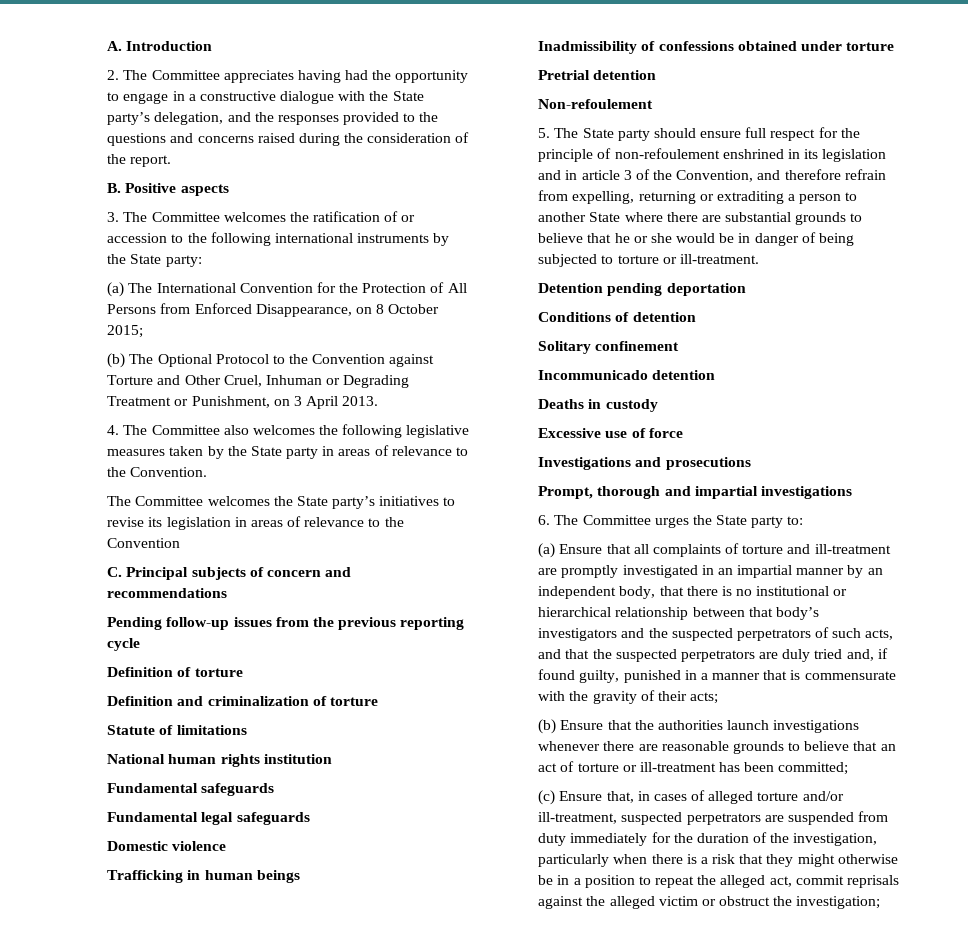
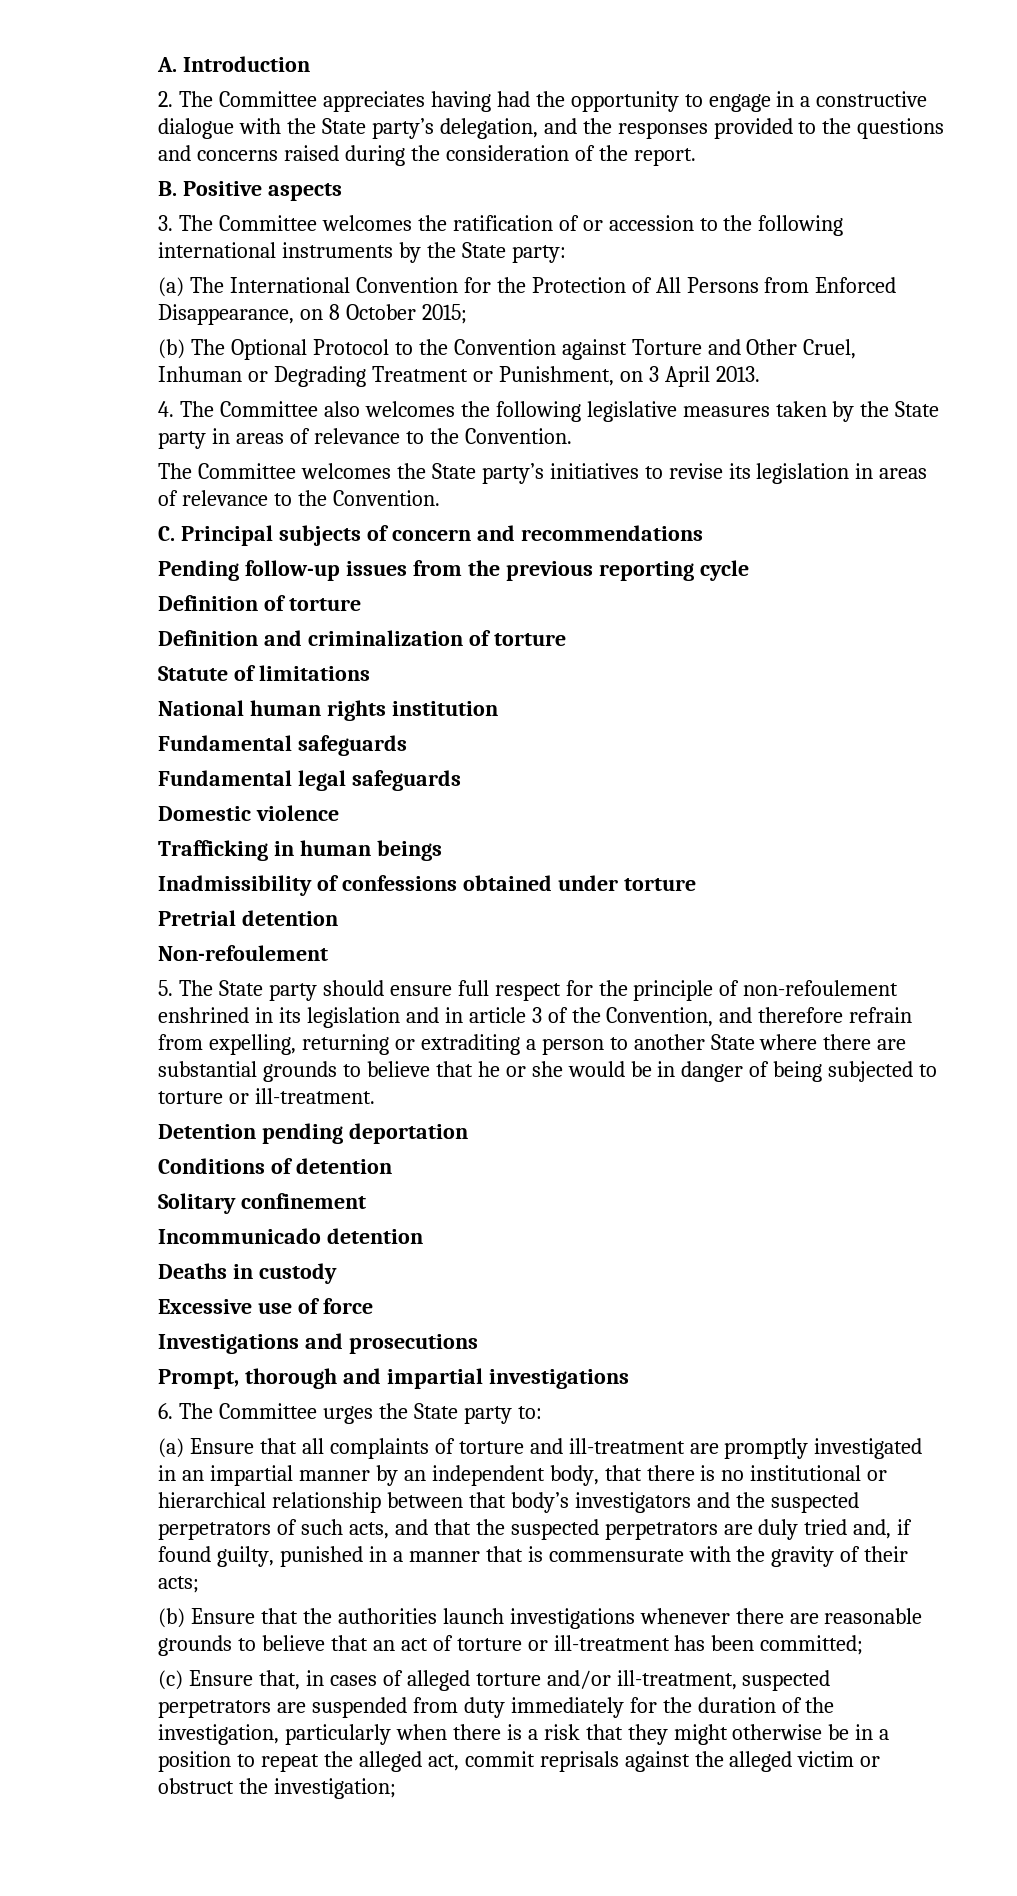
- The Committee welcomes the State party’s initiatives to revise its legislation in areas of relevance to the Convention
+ The Committee welcomes the State party’s initiatives to revise its legislation in areas of relevance to the Convention.

